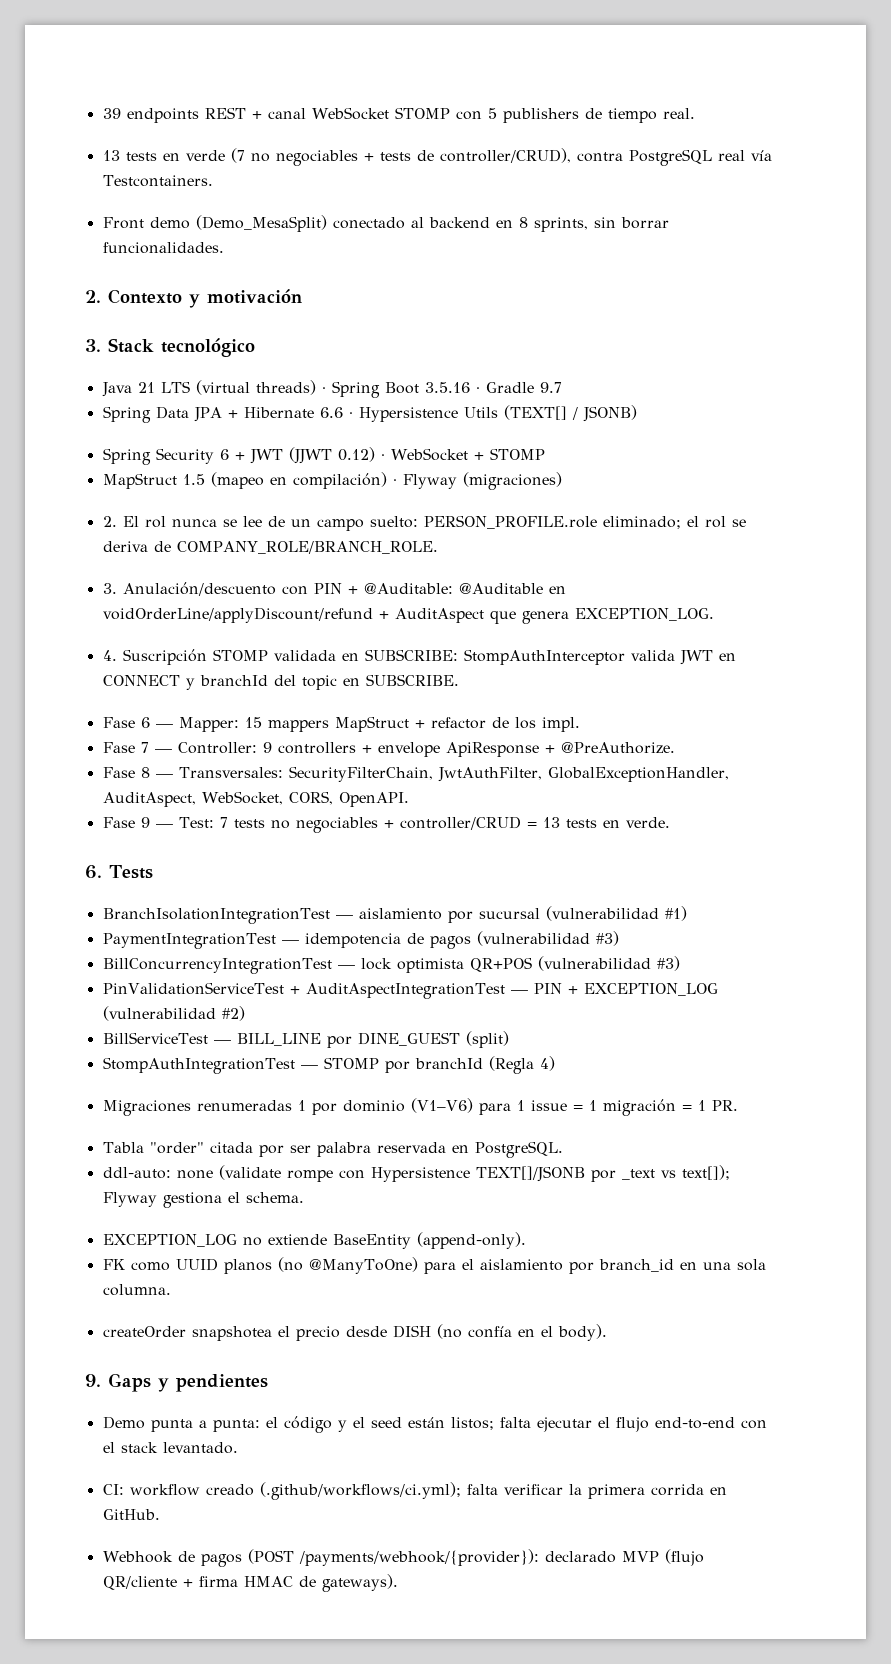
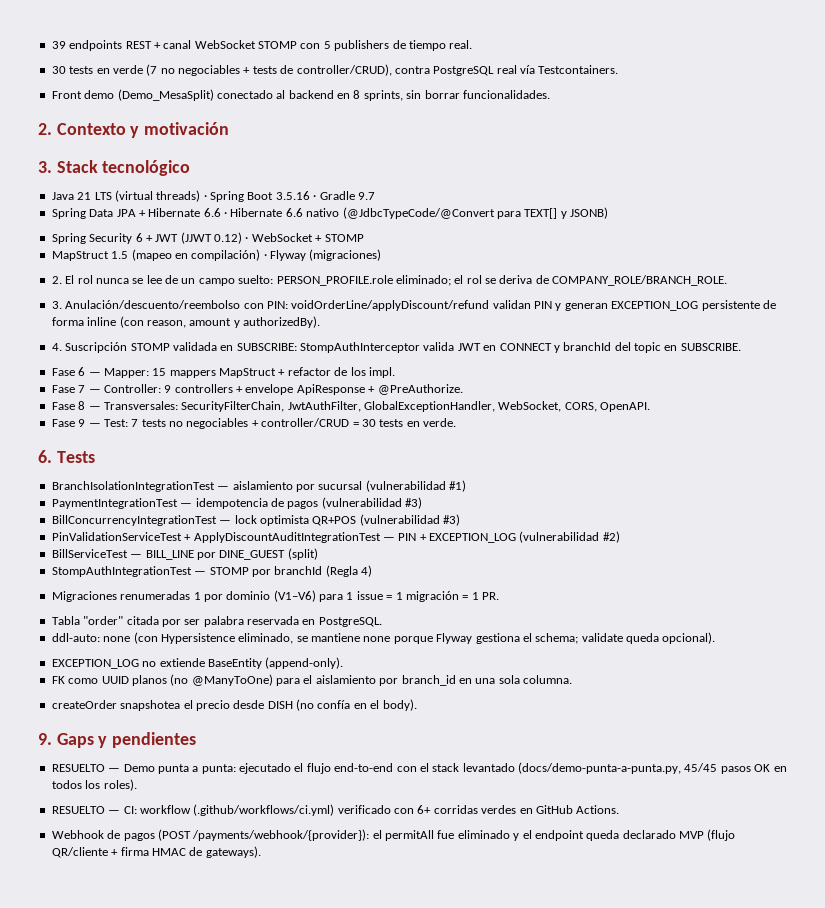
- 13 tests en verde (7 no negociables + tests de controller/CRUD), contra PostgreSQL real vía Testcontainers.
+ 30 tests en verde (7 no negociables + tests de controller/CRUD), contra PostgreSQL real vía Testcontainers.
- Spring Data JPA + Hibernate 6.6 · Hypersistence Utils (TEXT[] / JSONB)
+ Spring Data JPA + Hibernate 6.6 · Hibernate 6.6 nativo (@JdbcTypeCode/@Convert para TEXT[] y JSONB)
- 3. Anulación/descuento con PIN + @Auditable: @Auditable en voidOrderLine/applyDiscount/refund + AuditAspect que genera EXCEPTION_LOG.
+ 3. Anulación/descuento/reembolso con PIN: voidOrderLine/applyDiscount/refund validan PIN y generan EXCEPTION_LOG persistente de forma inline (con reason, amount y authorizedBy).
- Fase 8 — Transversales: SecurityFilterChain, JwtAuthFilter, GlobalExceptionHandler, AuditAspect, WebSocket, CORS, OpenAPI.
+ Fase 8 — Transversales: SecurityFilterChain, JwtAuthFilter, GlobalExceptionHandler, WebSocket, CORS, OpenAPI.
- Fase 9 — Test: 7 tests no negociables + controller/CRUD = 13 tests en verde.
+ Fase 9 — Test: 7 tests no negociables + controller/CRUD = 30 tests en verde.
- PinValidationServiceTest + AuditAspectIntegrationTest — PIN + EXCEPTION_LOG (vulnerabilidad #2)
+ PinValidationServiceTest + ApplyDiscountAuditIntegrationTest — PIN + EXCEPTION_LOG (vulnerabilidad #2)
- ddl-auto: none (validate rompe con Hypersistence TEXT[]/JSONB por _text vs text[]); Flyway gestiona el schema.
+ ddl-auto: none (con Hypersistence eliminado, se mantiene none porque Flyway gestiona el schema; validate queda opcional).
- Demo punta a punta: el código y el seed están listos; falta ejecutar el flujo end-to-end con el stack levantado.
- CI: workflow creado (.github/workflows/ci.yml); falta verificar la primera corrida en GitHub.
+ RESUELTO — Demo punta a punta: ejecutado el flujo end-to-end con el stack levantado (docs/demo-punta-a-punta.py, 45/45 pasos OK en todos los roles).
+ RESUELTO — CI: workflow (.github/workflows/ci.yml) verificado con 6+ corridas verdes en GitHub Actions.
- Webhook de pagos (POST /payments/webhook/{provider}): declarado MVP (flujo QR/cliente + firma HMAC de gateways).
+ Webhook de pagos (POST /payments/webhook/{provider}): el permitAll fue eliminado y el endpoint queda declarado MVP (flujo QR/cliente + firma HMAC de gateways).

